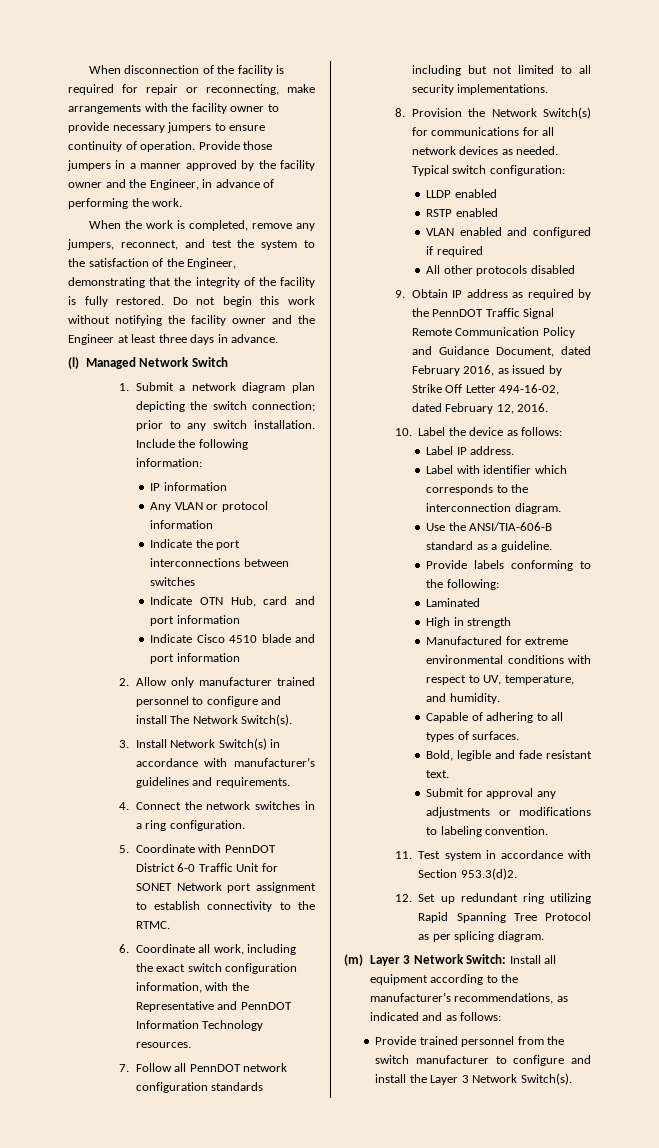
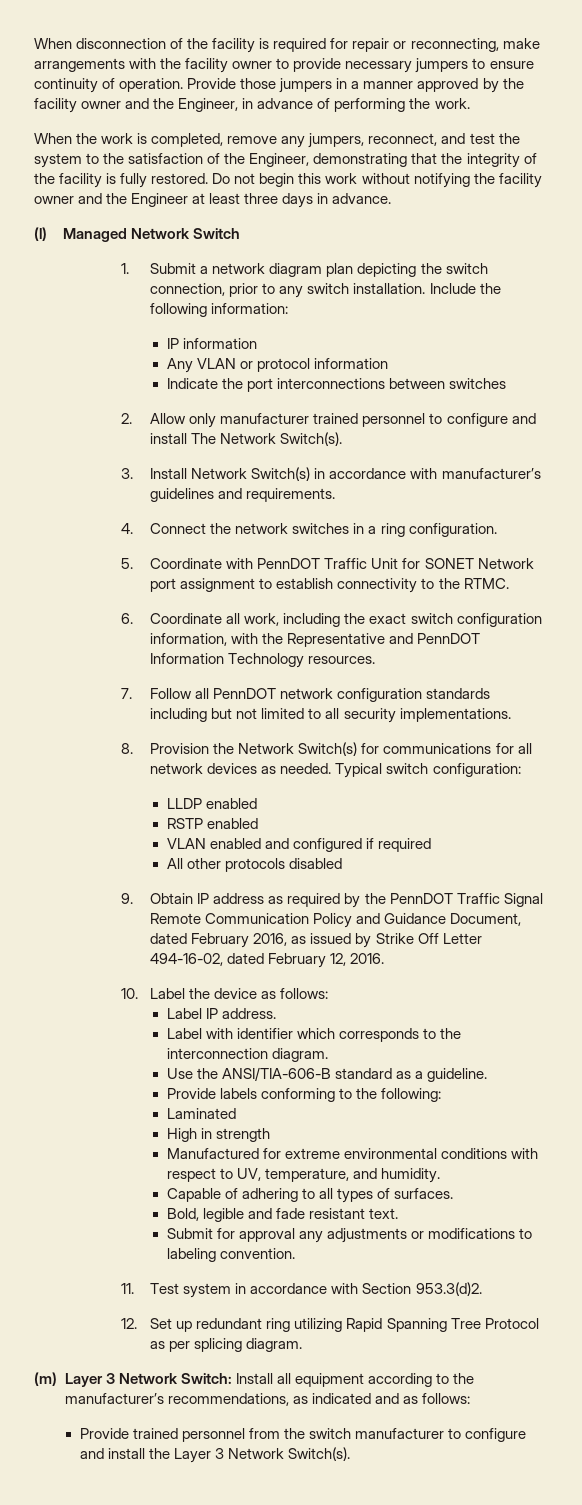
- 1. Submit a network diagram plan depicting the switch connection; prior to any switch installation.
+ 1. Submit a network diagram plan depicting the switch connection, prior to any switch installation.
- Indicate OTN Hub, card and port information
- Indicate Cisco 4510 blade and port information
- 5. Coordinate with PennDOT District 6-0 Traffic Unit for SONET Network port assignment to establish connectivity to the RTMC.
+ 5. Coordinate with PennDOT Traffic Unit for SONET Network port assignment to establish connectivity to the RTMC.

